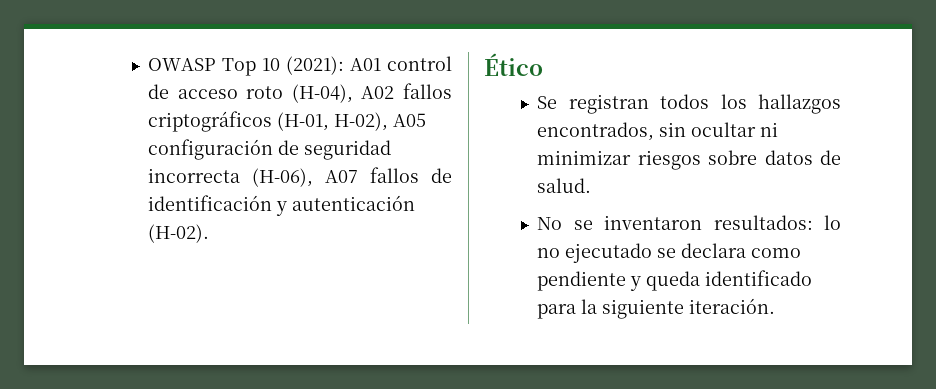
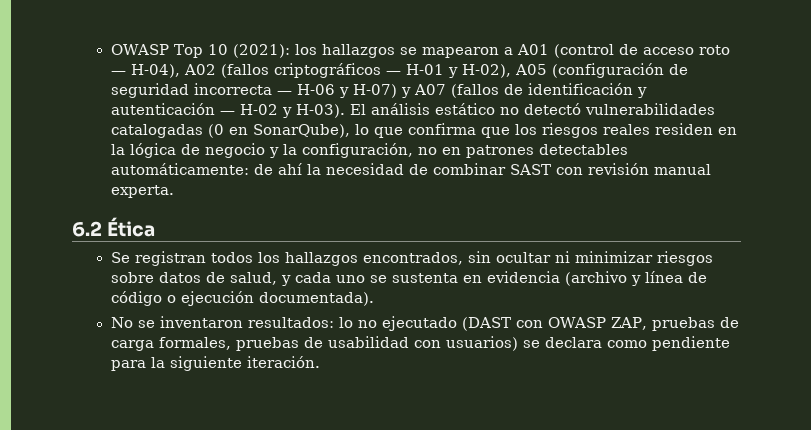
- OWASP Top 10 (2021): A01 control de acceso roto (H-04), A02 fallos criptográficos (H-01, H-02), A05 configuración de seguridad incorrecta (H-06), A07 fallos de identificación y autenticación (H-02).
- Ético
+ OWASP Top 10 (2021): los hallazgos se mapearon a A01 (control de acceso roto — H-04), A02 (fallos criptográficos — H-01 y H-02), A05 (configuración de seguridad incorrecta — H-06 y H-07) y A07 (fallos de identificación y autenticación — H-02 y H-03). El análisis estático no detectó vulnerabilidades catalogadas (0 en SonarQube), lo que confirma que los riesgos reales residen en la lógica de negocio y la configuración, no en patrones detectables automáticamente: de ahí la necesidad de combinar SAST con revisión manual experta.
+ 6.2 Ética
- Se registran todos los hallazgos encontrados, sin ocultar ni minimizar riesgos sobre datos de salud.
+ Se registran todos los hallazgos encontrados, sin ocultar ni minimizar riesgos sobre datos de salud, y cada uno se sustenta en evidencia (archivo y línea de código o ejecución documentada).
- No se inventaron resultados: lo no ejecutado se declara como pendiente y queda identificado para la siguiente iteración.
+ No se inventaron resultados: lo no ejecutado (DAST con OWASP ZAP, pruebas de carga formales, pruebas de usabilidad con usuarios) se declara como pendiente para la siguiente iteración.

